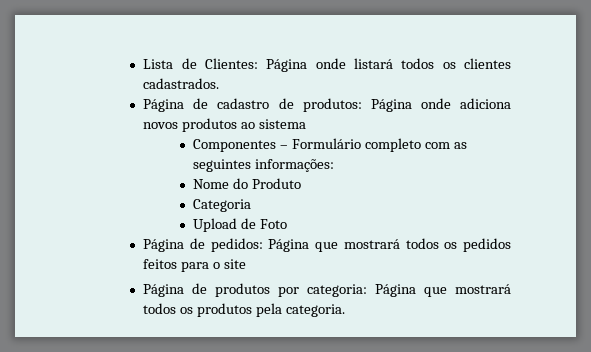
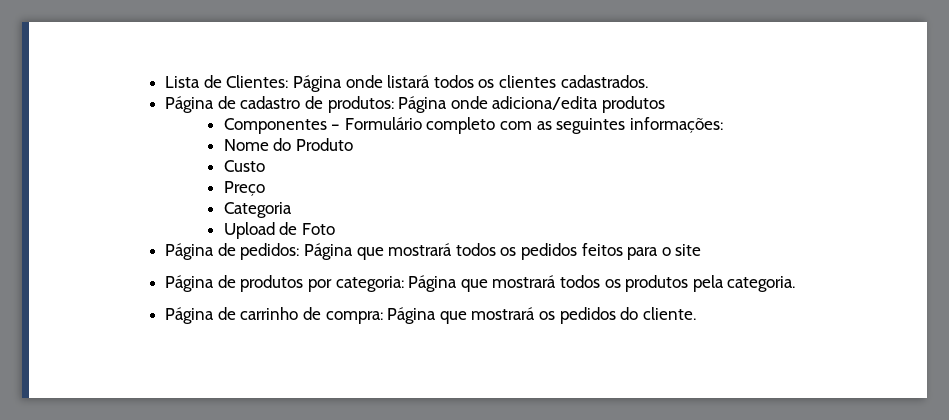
- Página de cadastro de produtos: Página onde adiciona novos produtos ao sistema
+ Página de cadastro de produtos: Página onde adiciona/edita produtos
+ Custo
+ Preço
+ Página de carrinho de compra: Página que mostrará os pedidos do cliente.

